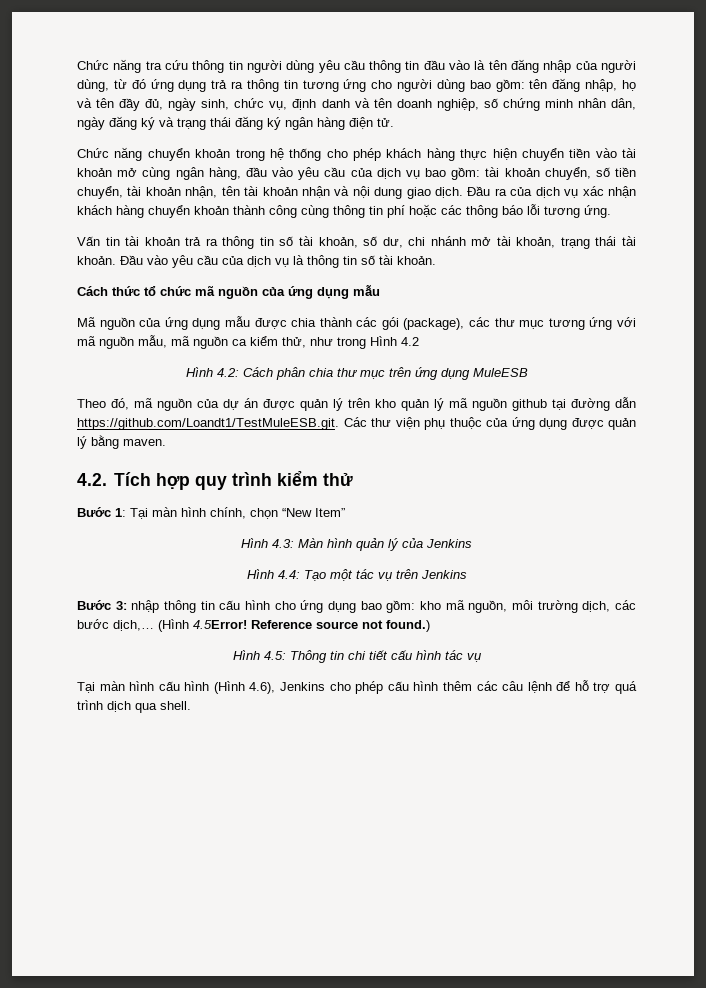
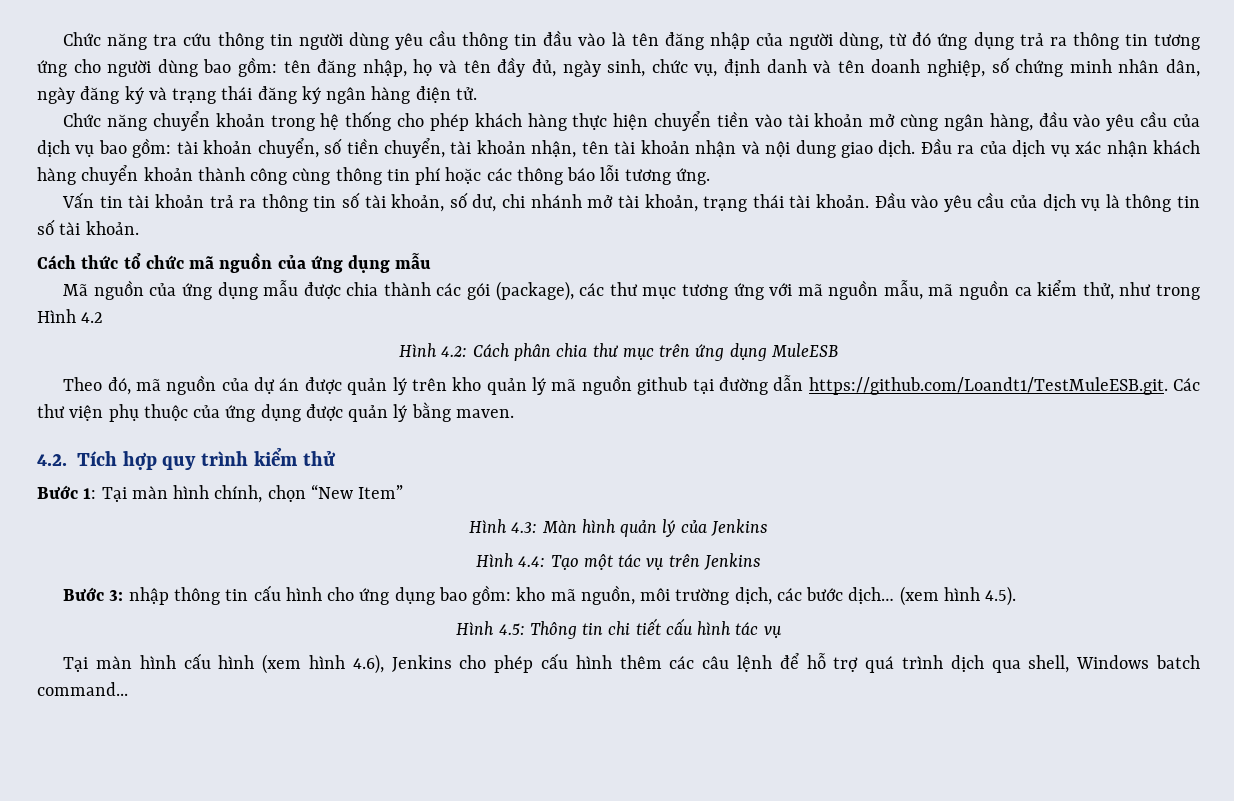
- Bước 3: nhập thông tin cấu hình cho ứng dụng bao gồm: kho mã nguồn, môi trường dịch, các bước dịch,… (Hình 4.5Error! Reference source not found.)
+ Bước 3: nhập thông tin cấu hình cho ứng dụng bao gồm: kho mã nguồn, môi trường dịch, các bước dịch… (xem hình 4.5).
- Tại màn hình cấu hình (Hình 4.6), Jenkins cho phép cấu hình thêm các câu lệnh để hỗ trợ quá trình dịch qua shell.
+ Tại màn hình cấu hình (xem hình 4.6), Jenkins cho phép cấu hình thêm các câu lệnh để hỗ trợ quá trình dịch qua shell, Windows batch command...

